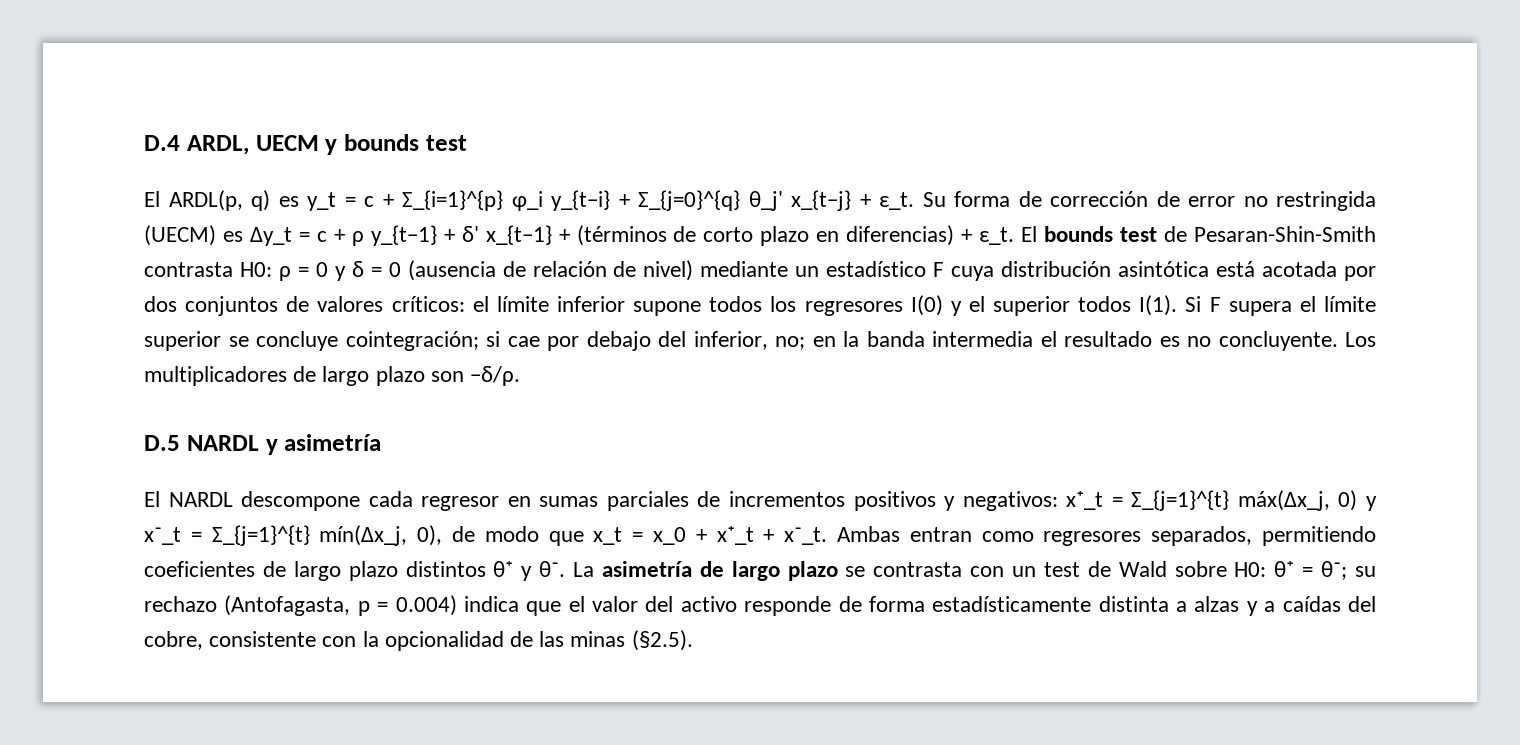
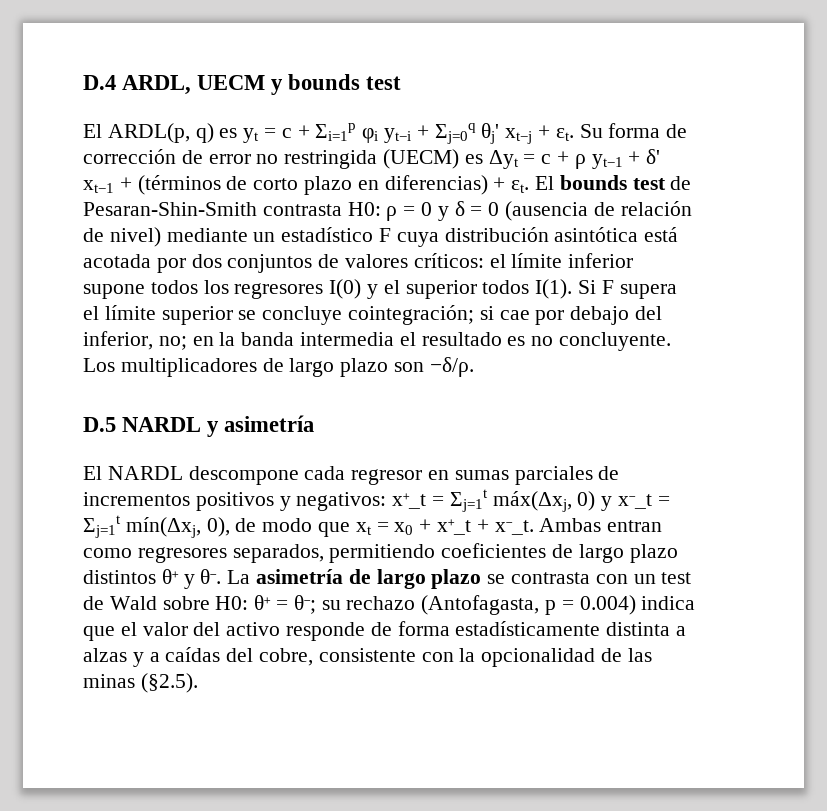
- El ARDL(p, q) es y_t = c + Σ_{i=1}^{p} φ_i y_{t−i} + Σ_{j=0}^{q} θ_j' x_{t−j} + ε_t.
+ El ARDL(p, q) es yt = c + Σi=1p φi yt−i + Σj=0q θj' xt−j + εt.
- Su forma de corrección de error no restringida (UECM) es Δy_t = c + ρ y_{t−1} + δ' x_{t−1} + (términos de corto plazo en diferencias) + ε_t.
+ Su forma de corrección de error no restringida (UECM) es Δyt = c + ρ yt−1 + δ' xt−1 + (términos de corto plazo en diferencias) + εt.
- El NARDL descompone cada regresor en sumas parciales de incrementos positivos y negativos: x⁺_t = Σ_{j=1}^{t} máx(Δx_j, 0) y x⁻_t = Σ_{j=1}^{t} mín(Δx_j, 0), de modo que x_t = x_0 + x⁺_t + x⁻_t.
+ El NARDL descompone cada regresor en sumas parciales de incrementos positivos y negativos: x⁺_t = Σj=1t máx(Δxj, 0) y x⁻_t = Σj=1t mín(Δxj, 0), de modo que xt = x0 + x⁺_t + x⁻_t.

